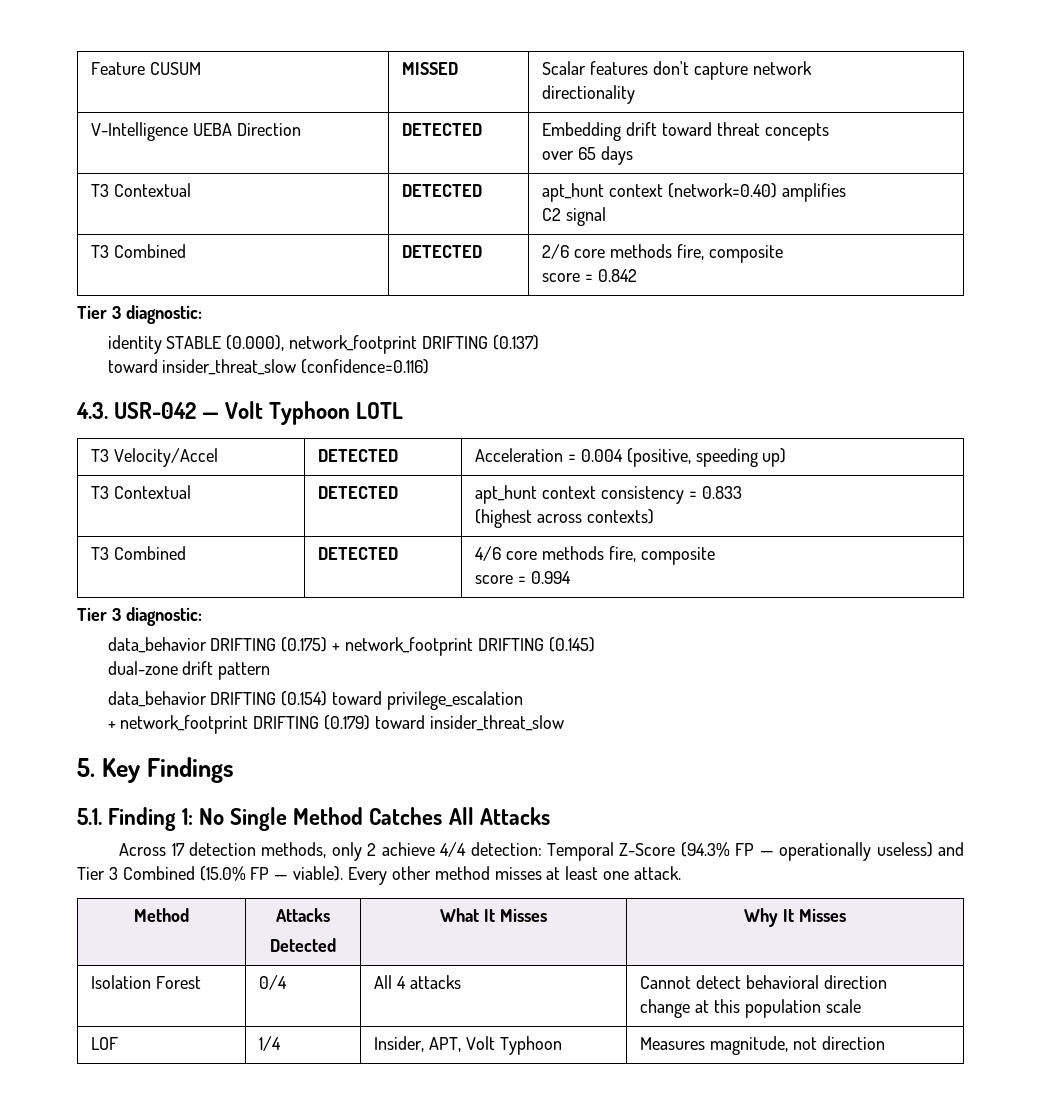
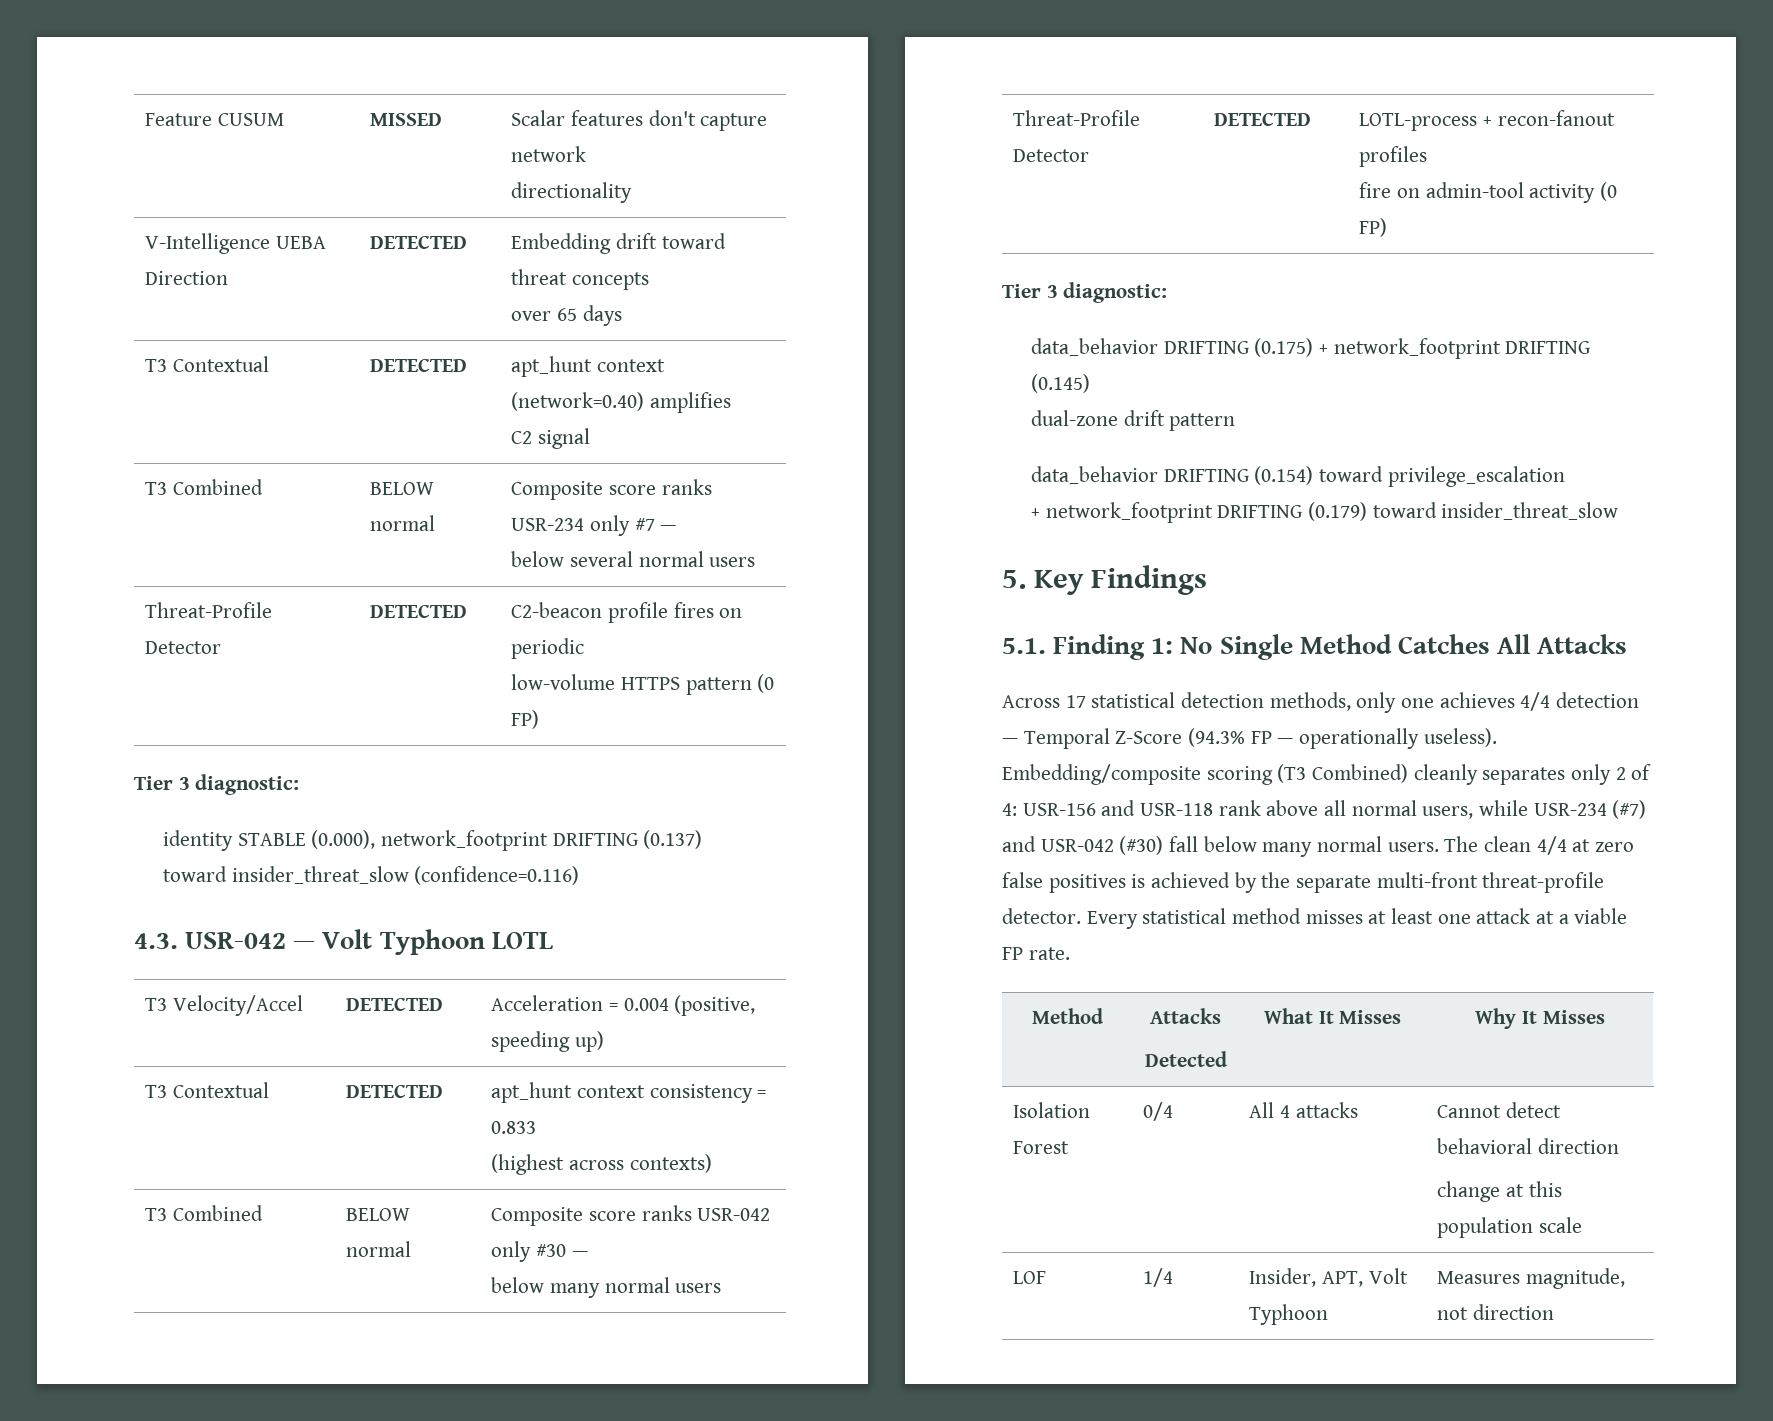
- T3 Combined | DETECTED | 2/6 core methods fire, composite
- score = 0.842
+ T3 Combined | BELOW normal | Composite score ranks USR-234 only #7 —
+ below several normal users
+ Threat-Profile Detector | DETECTED | C2-beacon profile fires on periodic
+ low-volume HTTPS pattern (0 FP)
- T3 Combined | DETECTED | 4/6 core methods fire, composite
- score = 0.994
+ T3 Combined | BELOW normal | Composite score ranks USR-042 only #30 —
+ below many normal users
+ Threat-Profile Detector | DETECTED | LOTL-process + recon-fanout profiles
+ fire on admin-tool activity (0 FP)
- Across 17 detection methods, only 2 achieve 4/4 detection: Temporal Z-Score (94.3% FP — operationally useless) and Tier 3 Combined (15.0% FP — viable). Every other method misses at least one attack.
+ Across 17 statistical detection methods, only one achieves 4/4 detection — Temporal Z-Score (94.3% FP — operationally useless). Embedding/composite scoring (T3 Combined) cleanly separates only 2 of 4: USR-156 and USR-118 rank above all normal users, while USR-234 (#7) and USR-042 (#30) fall below many normal users. The clean 4/4 at zero false positives is achieved by the separate multi-front threat-profile detector. Every statistical method misses at least one attack at a viable FP rate.

